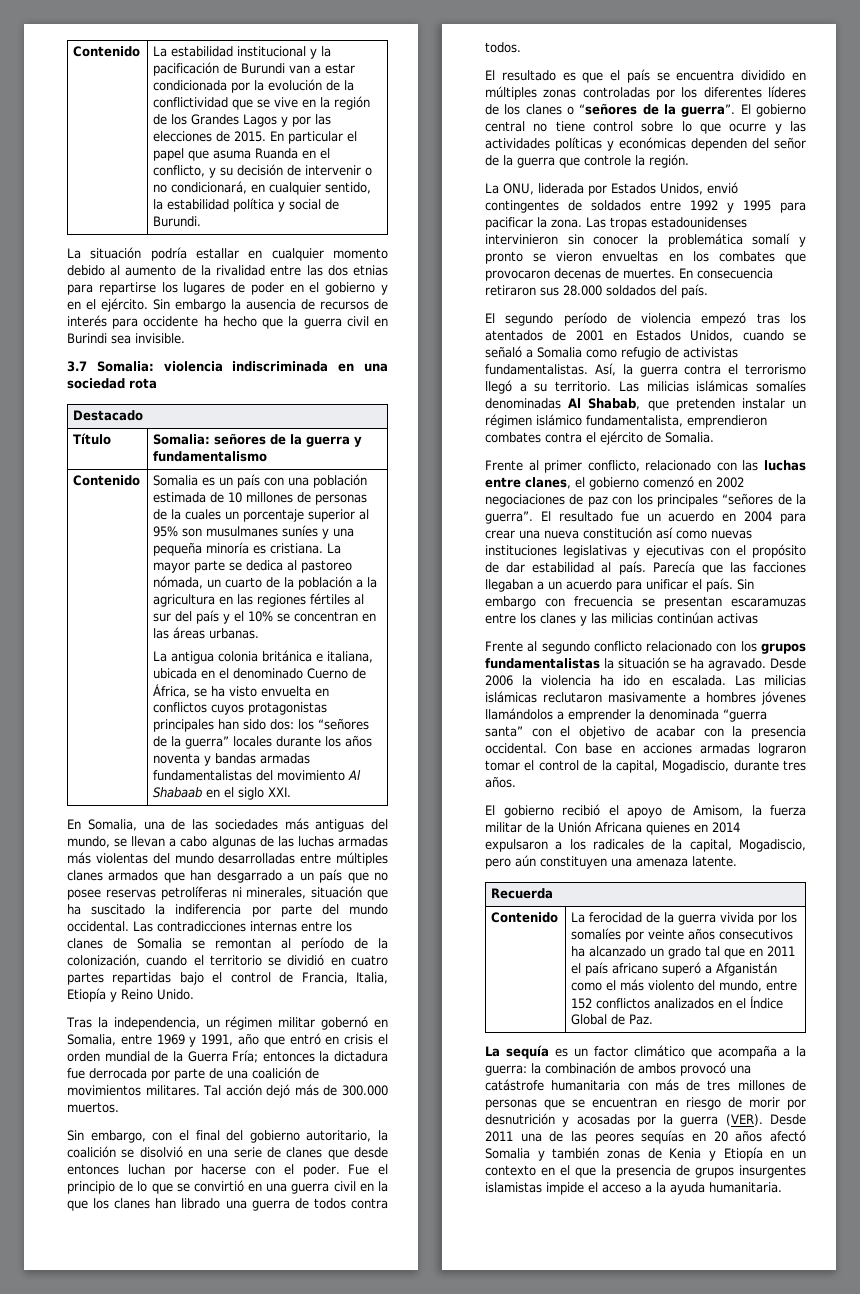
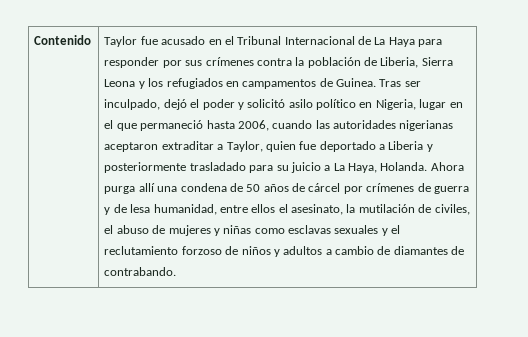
- Contenido | La estabilidad institucional y la pacificación de Burundi van a estar condicionada por la evolución de la conflictividad que se vive en la región de los Grandes Lagos y por las elecciones de 2015. En particular el papel que asuma Ruanda en el conflicto, y su decisión de intervenir o no condicionará, en cualquier sentido, la estabilidad política y social de Burundi.
- La situación podría estallar en cualquier momento debido al aumento de la rivalidad entre las dos etnias para repartirse los lugares de poder en el gobierno y en el ejército. Sin embargo la ausencia de recursos de interés para occidente ha hecho que la guerra civil en Burindi sea invisible.
- 3.7 Somalia: violencia indiscriminada en una sociedad rota
- Destacado
- Título | Somalia: señores de la guerra y fundamentalismo
- Contenido | Somalia es un país con una población estimada de 10 millones de personas de la cuales un porcentaje superior al 95% son musulmanes suníes y una pequeña minoría es cristiana. La mayor parte se dedica al pastoreo nómada, un cuarto de la población a la agricultura en las regiones fértiles al sur del país y el 10% se concentran en las áreas urbanas.
- La antigua colonia británica e italiana, ubicada en el denominado Cuerno de África, se ha visto envuelta en conflictos cuyos protagonistas principales han sido dos: los “señores de la guerra” locales durante los años noventa y bandas armadas fundamentalistas del movimiento Al Shabaab en el siglo XXI.
- En Somalia, una de las sociedades más antiguas del mundo, se llevan a cabo algunas de las luchas armadas más violentas del mundo desarrolladas entre múltiples clanes armados que han desgarrado a un país que no posee reservas petrolíferas ni minerales, situación que ha suscitado la indiferencia por parte del mundo occidental. Las contradicciones internas entre los clanes de Somalia se remontan al período de la colonización, cuando el territorio se dividió en cuatro partes repartidas bajo el control de Francia, Italia, Etiopía y Reino Unido.
- Tras la independencia, un régimen militar gobernó en Somalia, entre 1969 y 1991, año que entró en crisis el orden mundial de la Guerra Fría; entonces la dictadura fue derrocada por parte de una coalición de movimientos militares. Tal acción dejó más de 300.000 muertos.
- Sin embargo, con el final del gobierno autoritario, la coalición se disolvió en una serie de clanes que desde entonces luchan por hacerse con el poder. Fue el principio de lo que se convirtió en una guerra civil en la que los clanes han librado una guerra de todos contra todos.
- El resultado es que el país se encuentra dividido en múltiples zonas controladas por los diferentes líderes de los clanes o “señores de la guerra”. El gobierno central no tiene control sobre lo que ocurre y las actividades políticas y económicas dependen del señor de la guerra que controle la región.
- La ONU, liderada por Estados Unidos, envió contingentes de soldados entre 1992 y 1995 para pacificar la zona. Las tropas estadounidenses intervinieron sin conocer la problemática somalí y pronto se vieron envueltas en los combates que provocaron decenas de muertes. En consecuencia retiraron sus 28.000 soldados del país.
- El segundo período de violencia empezó tras los atentados de 2001 en Estados Unidos, cuando se señaló a Somalia como refugio de activistas fundamentalistas. Así, la guerra contra el terrorismo llegó a su territorio. Las milicias islámicas somalíes denominadas Al Shabab, que pretenden instalar un régimen islámico fundamentalista, emprendieron combates contra el ejército de Somalia.
- Frente al primer conflicto, relacionado con las luchas entre clanes, el gobierno comenzó en 2002 negociaciones de paz con los principales “señores de la guerra”. El resultado fue un acuerdo en 2004 para crear una nueva constitución así como nuevas instituciones legislativas y ejecutivas con el propósito de dar estabilidad al país. Parecía que las facciones llegaban a un acuerdo para unificar el país. Sin embargo con frecuencia se presentan escaramuzas entre los clanes y las milicias continúan activas
- Frente al segundo conflicto relacionado con los grupos fundamentalistas la situación se ha agravado. Desde 2006 la violencia ha ido en escalada. Las milicias islámicas reclutaron masivamente a hombres jóvenes llamándolos a emprender la denominada “guerra santa” con el objetivo de acabar con la presencia occidental. Con base en acciones armadas lograron tomar el control de la capital, Mogadiscio, durante tres años.
- El gobierno recibió el apoyo de Amisom, la fuerza militar de la Unión Africana quienes en 2014 expulsaron a los radicales de la capital, Mogadiscio, pero aún constituyen una amenaza latente.
- Recuerda
- Contenido | La ferocidad de la guerra vivida por los somalíes por veinte años consecutivos ha alcanzado un grado tal que en 2011 el país africano superó a Afganistán como el más violento del mundo, entre 152 conflictos analizados en el Índice Global de Paz.
- La sequía es un factor climático que acompaña a la guerra: la combinación de ambos provocó una catástrofe humanitaria con más de tres millones de personas que se encuentran en riesgo de morir por desnutrición y acosadas por la guerra (VER). Desde 2011 una de las peores sequías en 20 años afectó Somalia y también zonas de Kenia y Etiopía en un contexto en el que la presencia de grupos insurgentes islamistas impide el acceso a la ayuda humanitaria.
+ Contenido | Taylor fue acusado en el Tribunal Internacional de La Haya para responder por sus crímenes contra la población de Liberia, Sierra Leona y los refugiados en campamentos de Guinea. Tras ser inculpado, dejó el poder y solicitó asilo político en Nigeria, lugar en el que permaneció hasta 2006, cuando las autoridades nigerianas aceptaron extraditar a Taylor, quien fue deportado a Liberia y posteriormente trasladado para su juicio a La Haya, Holanda. Ahora purga allí una condena de 50 años de cárcel por crímenes de guerra y de lesa humanidad, entre ellos el asesinato, la mutilación de civiles, el abuso de mujeres y niñas como esclavas sexuales y el reclutamiento forzoso de niños y adultos a cambio de diamantes de contrabando.

